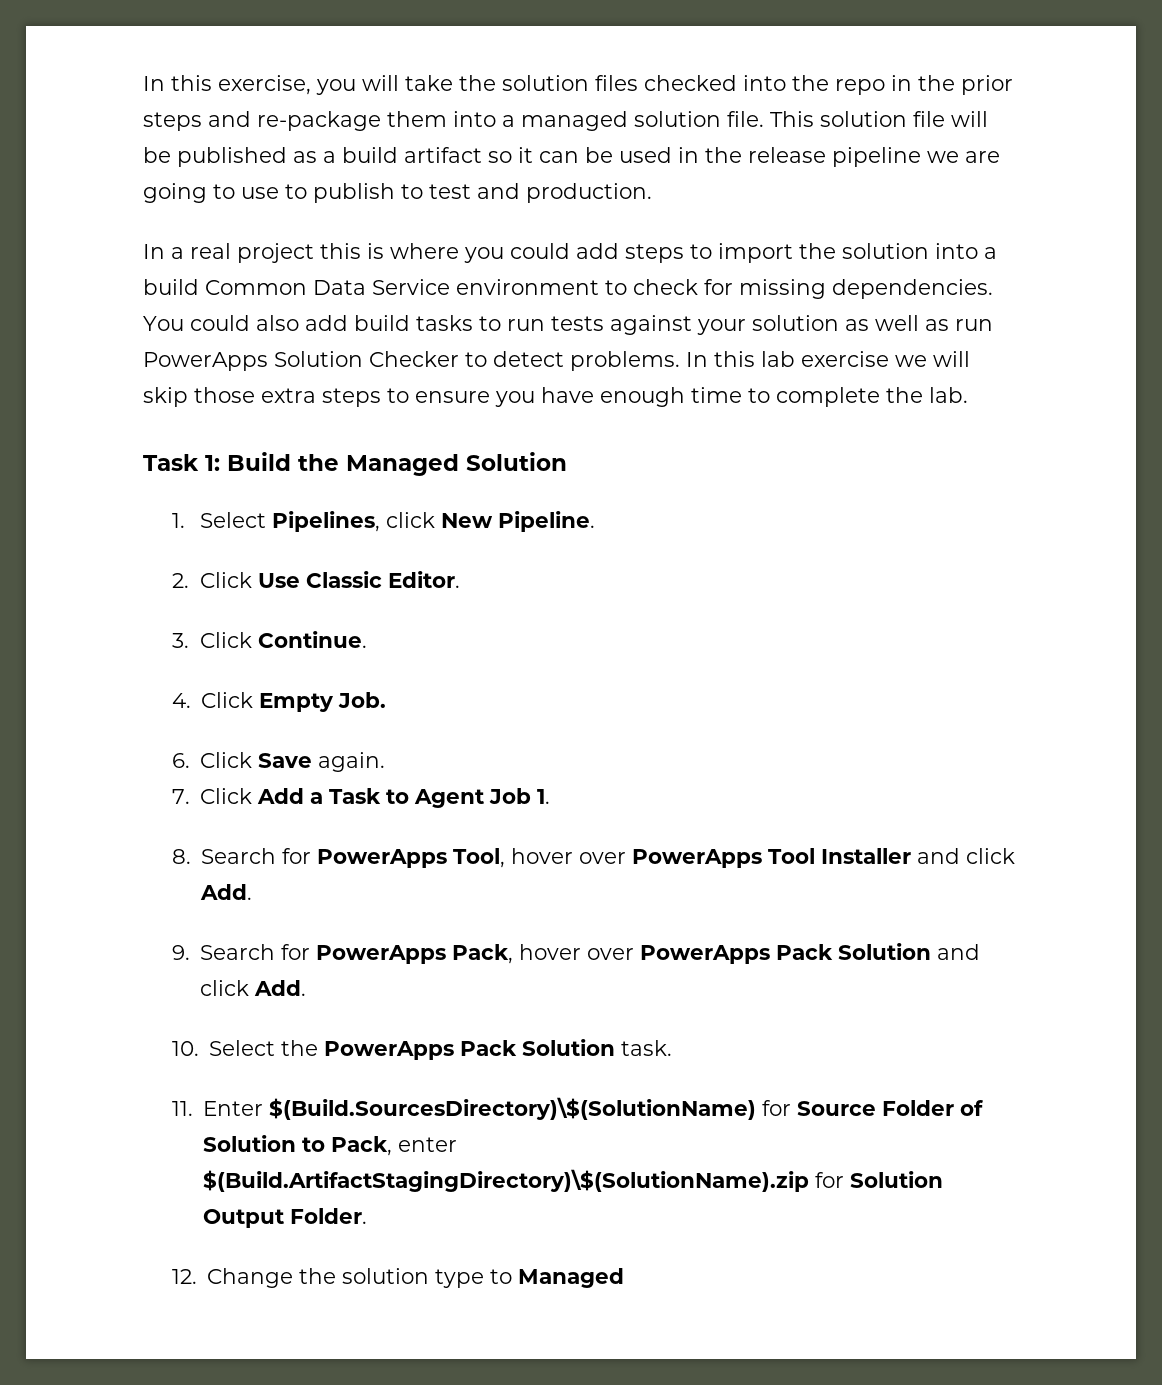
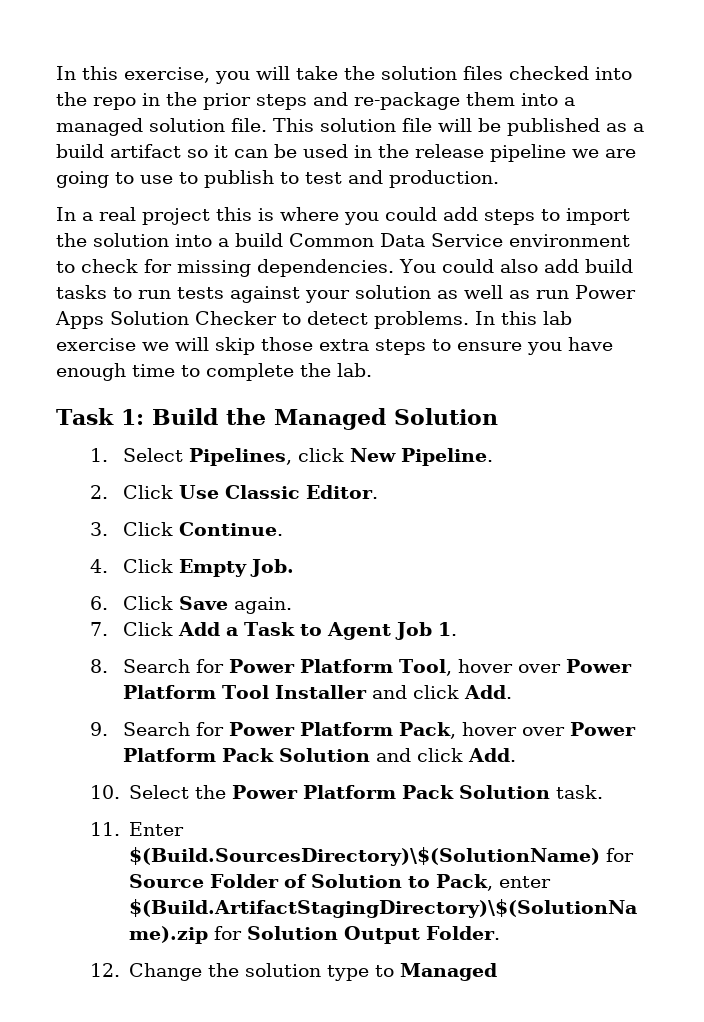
- You could also add build tasks to run tests against your solution as well as run PowerApps Solution Checker to detect problems.
+ You could also add build tasks to run tests against your solution as well as run Power Apps Solution Checker to detect problems.
- 8. Search for PowerApps Tool, hover over PowerApps Tool Installer and click Add.
+ 8. Search for Power Platform Tool, hover over Power Platform Tool Installer and click Add.
- 9. Search for PowerApps Pack, hover over PowerApps Pack Solution and click Add.
+ 9. Search for Power Platform Pack, hover over Power Platform Pack Solution and click Add.
- 10. Select the PowerApps Pack Solution task.
+ 10. Select the Power Platform Pack Solution task.

